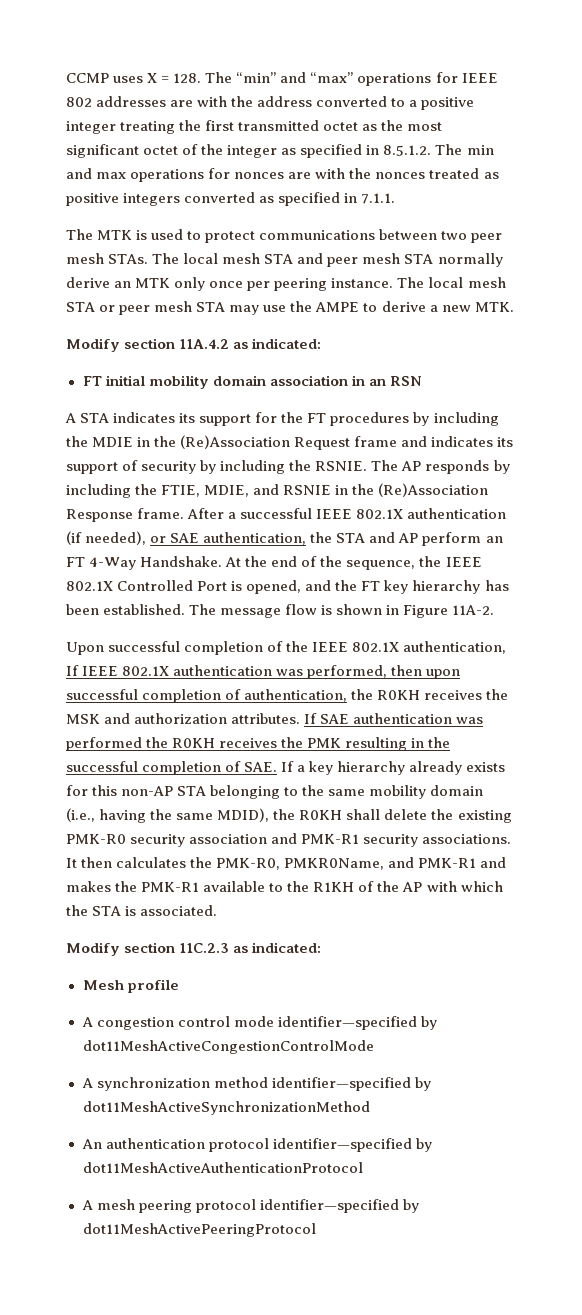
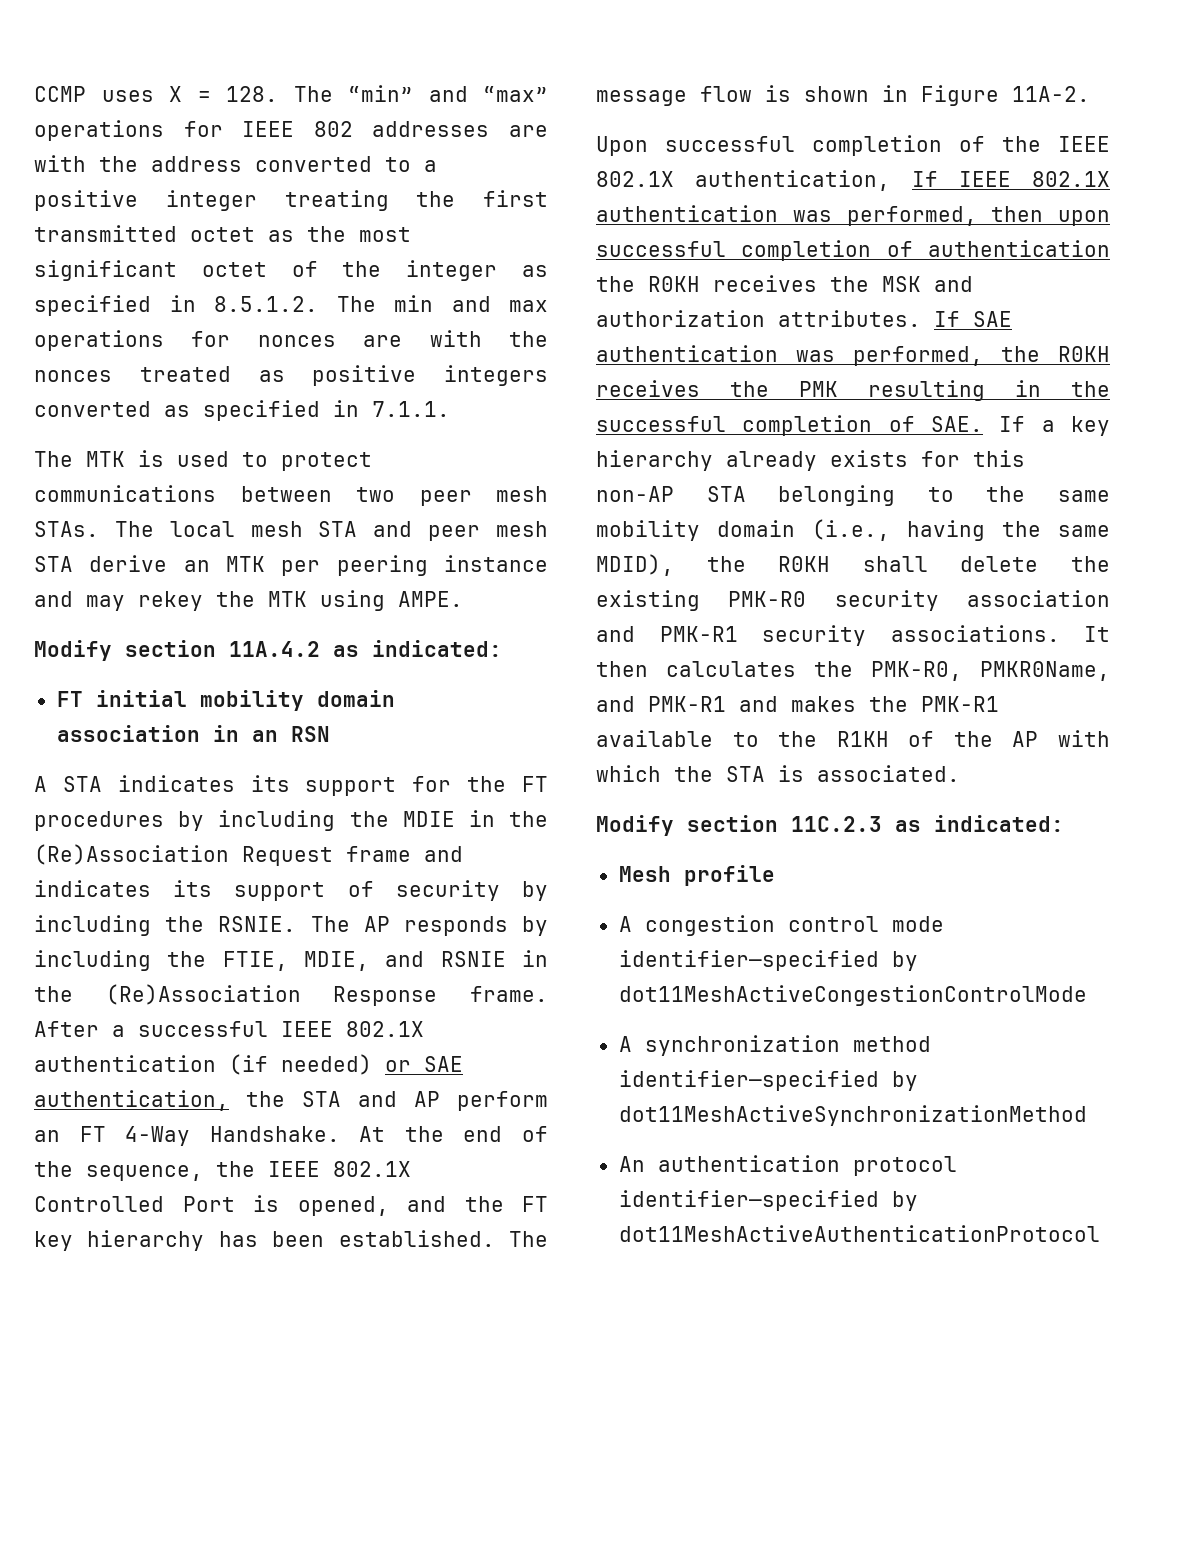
- The local mesh STA and peer mesh STA normally derive an MTK only once per peering instance. The local mesh STA or peer mesh STA may use the AMPE to derive a new MTK.
+ The local mesh STA and peer mesh STA derive an MTK per peering instance and may rekey the MTK using AMPE.
- After a successful IEEE 802.1X authentication (if needed), or SAE authentication, the STA and AP perform an FT 4-Way Handshake.
+ After a successful IEEE 802.1X authentication (if needed) or SAE authentication, the STA and AP perform an FT 4-Way Handshake.
- Upon successful completion of the IEEE 802.1X authentication, If IEEE 802.1X authentication was performed, then upon successful completion of authentication, the R0KH receives the MSK and authorization attributes.
+ Upon successful completion of the IEEE 802.1X authentication, If IEEE 802.1X authentication was performed, then upon successful completion of authentication the R0KH receives the MSK and authorization attributes.
- If SAE authentication was performed the R0KH receives the PMK resulting in the successful completion of SAE. If a key hierarchy already exists for this non-AP STA belonging to the same mobility domain (i.e., having the same MDID), the R0KH shall delete the existing PMK-R0 security association and PMK-R1 security associations.
+ If SAE authentication was performed, the R0KH receives the PMK resulting in the successful completion of SAE. If a key hierarchy already exists for this non-AP STA belonging to the same mobility domain (i.e., having the same MDID), the R0KH shall delete the existing PMK-R0 security association and PMK-R1 security associations.
- A mesh peering protocol identifier—specified by dot11MeshActivePeeringProtocol

